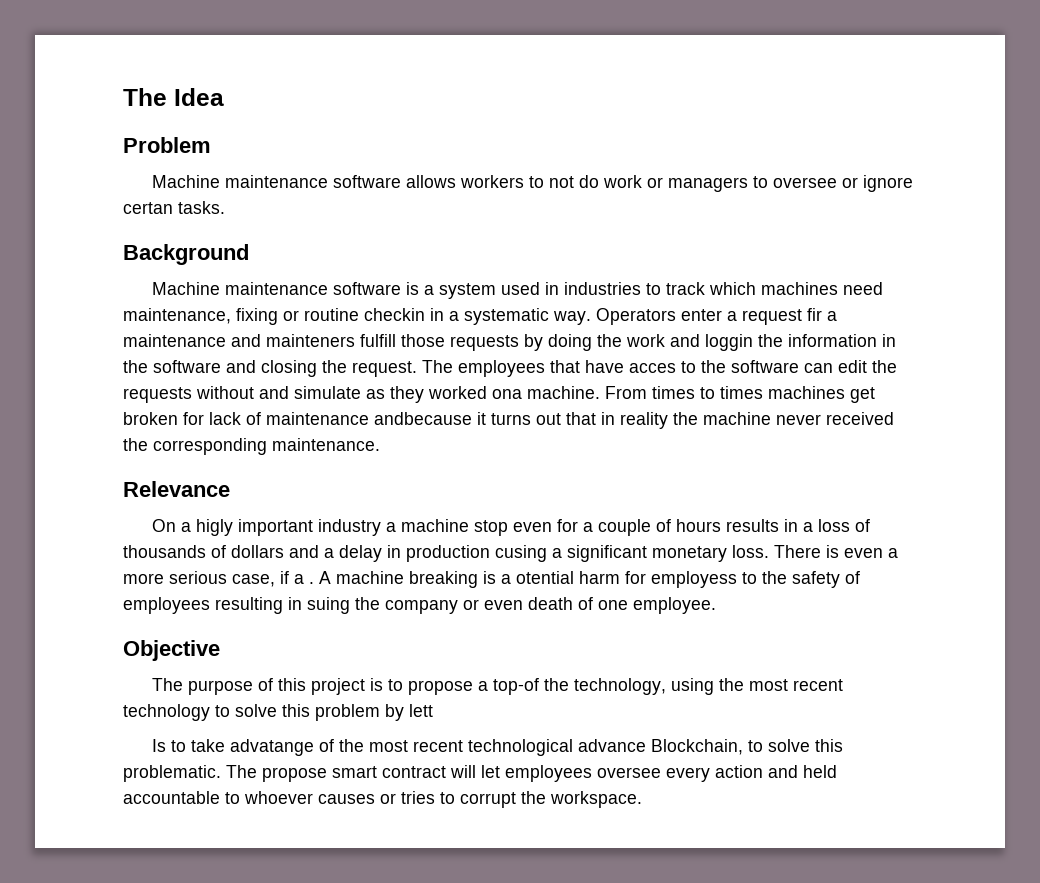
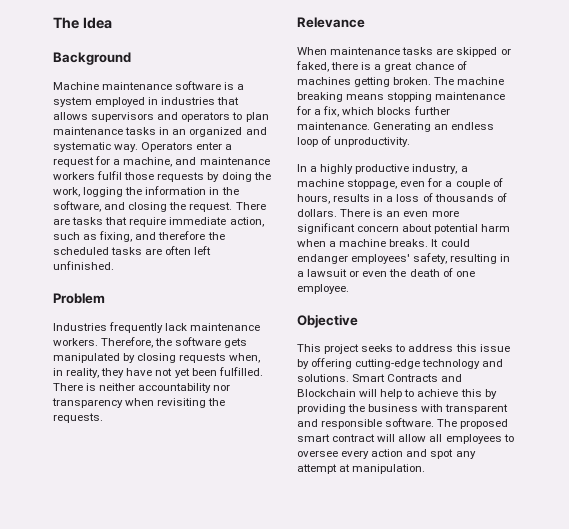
- Problem
- Machine maintenance software allows workers to not do work or managers to oversee or ignore certan tasks.
- Machine maintenance software is a system used in industries to track which machines need maintenance, fixing or routine checkin in a systematic way.
+ Machine maintenance software is a system employed in industries that allows supervisors and operators to plan maintenance tasks in an organized and systematic way.
- Operators enter a request fir a maintenance and mainteners fulfill those requests by doing the work and loggin the information in the software and closing the request.
+ Operators enter a request for a machine, and maintenance workers fulfil those requests by doing the work, logging the information in the software, and closing the request.
- The employees that have acces to the software can edit the requests without and simulate as they worked ona machine. From times to times machines get broken for lack of maintenance andbecause it turns out that in reality the machine never received the corresponding maintenance.
+ There are tasks that require immediate action, such as fixing, and therefore the scheduled tasks are often left unfinished.
+ Problem
+ Industries frequently lack maintenance workers. Therefore, the software gets manipulated by closing requests when, in reality, they have not yet been fulfilled. There is neither accountability nor transparency when revisiting the requests.
  Relevance
- On a higly important industry a machine stop even for a couple of hours results in a loss of thousands of dollars and a delay in production cusing a significant monetary loss. There is even a more serious case, if a . A machine breaking is a otential harm for employess to the safety of employees resulting in suing the company or even death of one employee.
+ When maintenance tasks are skipped or faked, there is a great chance of machines getting broken. The machine breaking means stopping maintenance for a fix, which blocks further maintenance. Generating an endless loop of unproductivity.
+ In a highly productive industry, a machine stoppage, even for a couple of hours, results in a loss of thousands of dollars. There is an even more significant concern about potential harm when a machine breaks. It could endanger employees' safety, resulting in a lawsuit or even the death of one employee.
- The purpose of this project is to propose a top-of the technology, using the most recent technology to solve this problem by lett
- Is to take advatange of the most recent technological advance Blockchain, to solve this problematic. The propose smart contract will let employees oversee every action and held accountable to whoever causes or tries to corrupt the workspace.
+ This project seeks to address this issue by offering cutting-edge technology and solutions. Smart Contracts and Blockchain will help to achieve this by providing the business with transparent and responsible software. The proposed smart contract will allow all employees to oversee every action and spot any attempt at manipulation.

